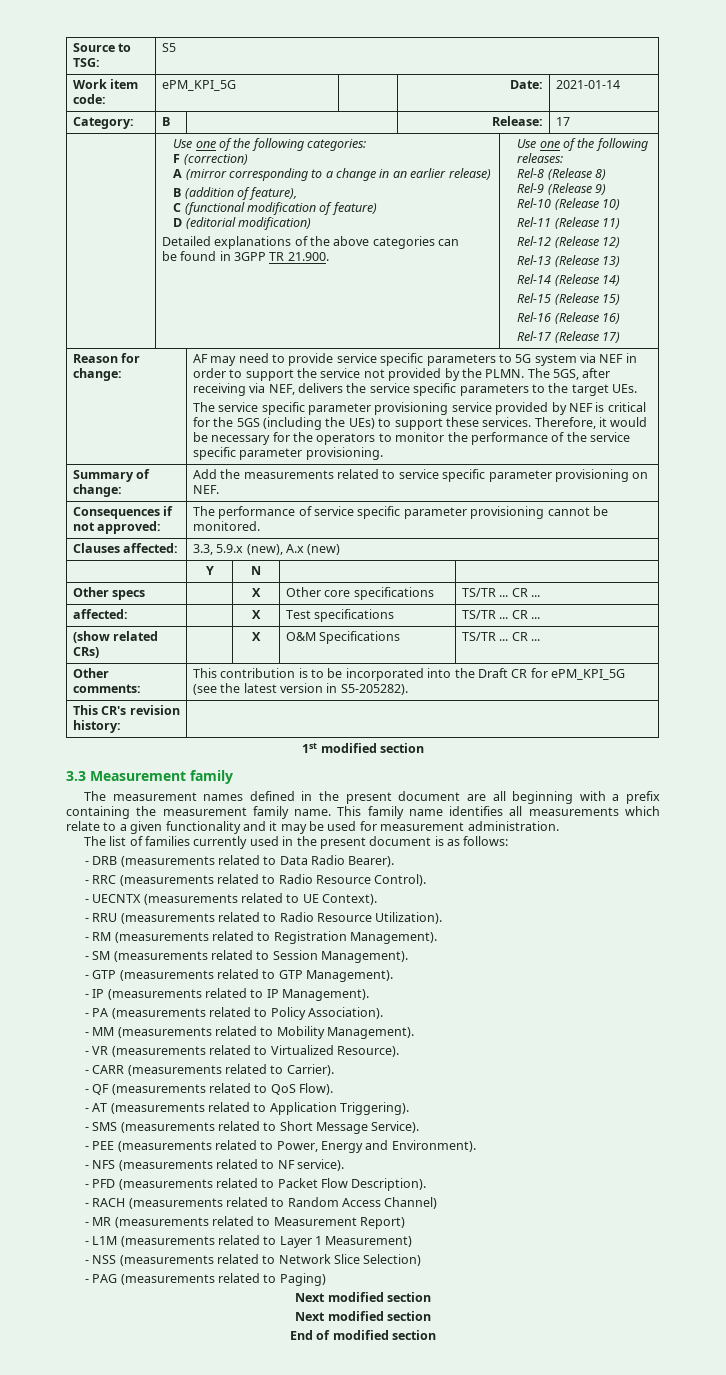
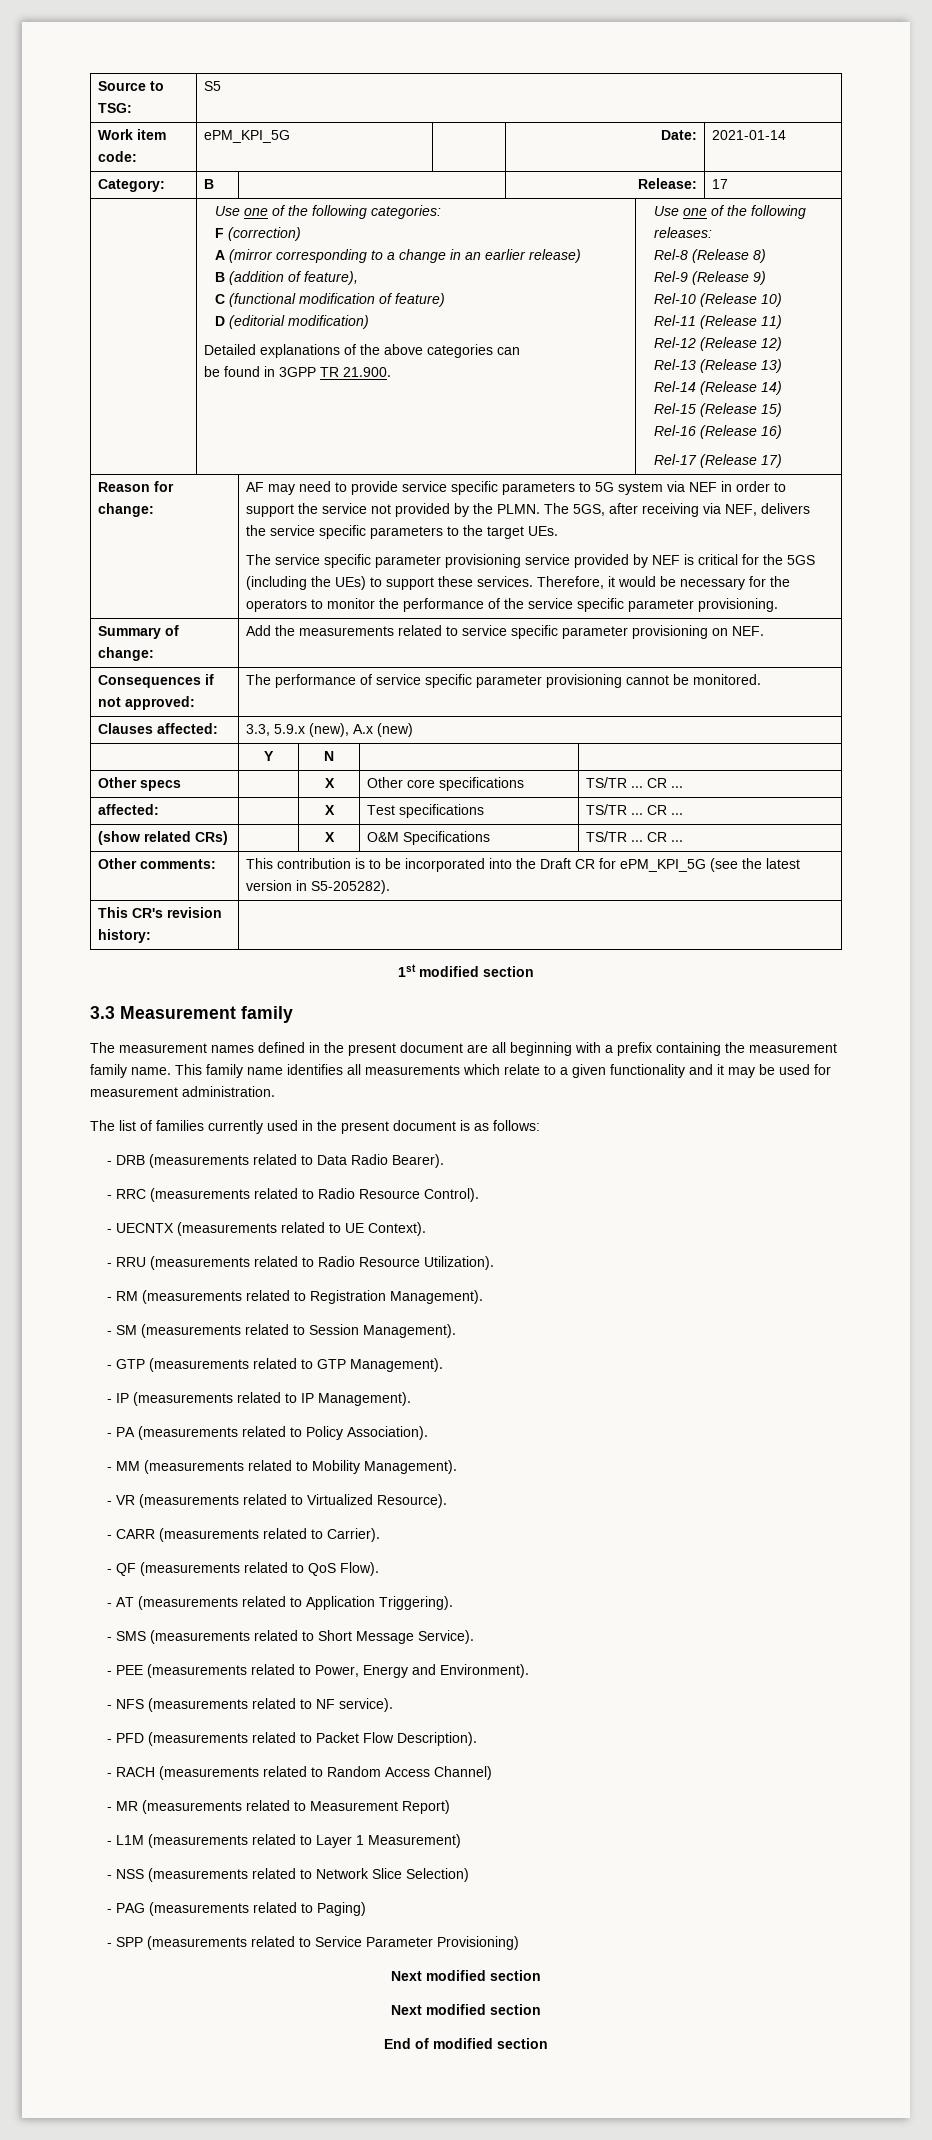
+ - SPP (measurements related to Service Parameter Provisioning)

